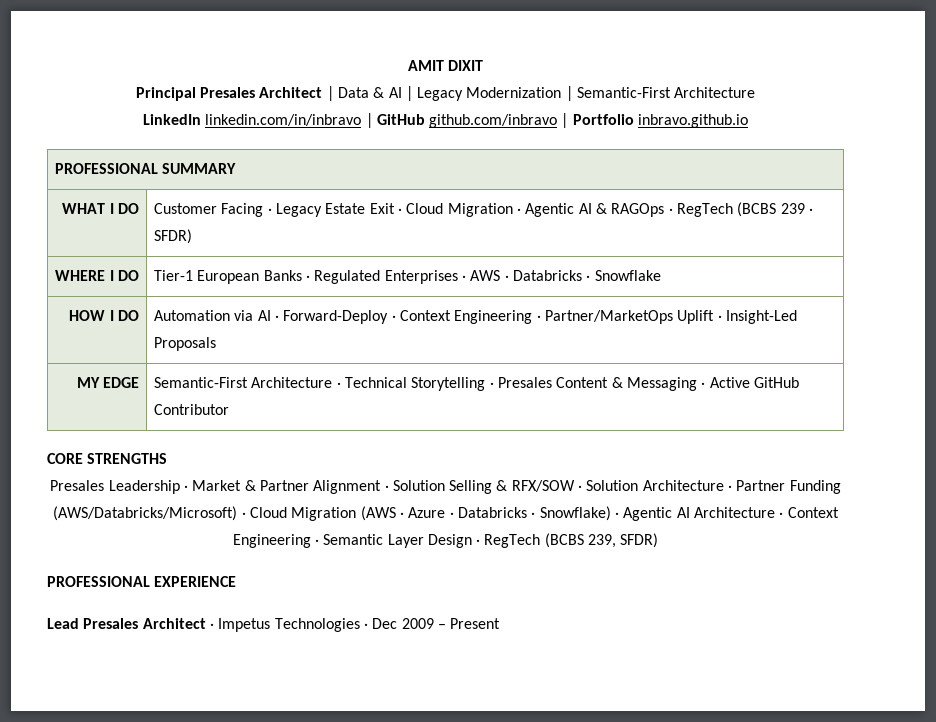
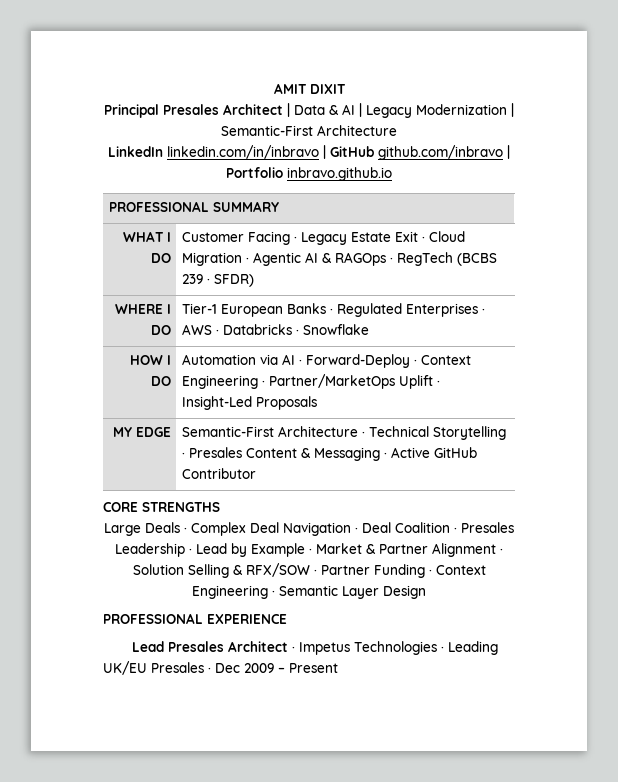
- Presales Leadership · Market & Partner Alignment · Solution Selling & RFX/SOW · Solution Architecture · Partner Funding (AWS/Databricks/Microsoft) · Cloud Migration (AWS · Azure · Databricks · Snowflake) · Agentic AI Architecture · Context Engineering · Semantic Layer Design · RegTech (BCBS 239, SFDR)
+ Large Deals · Complex Deal Navigation · Deal Coalition · Presales Leadership · Lead by Example · Market & Partner Alignment · Solution Selling & RFX/SOW · Partner Funding · Context Engineering · Semantic Layer Design
- Lead Presales Architect · Impetus Technologies · Dec 2009 – Present
+ Lead Presales Architect · Impetus Technologies · Leading UK/EU Presales · Dec 2009 – Present

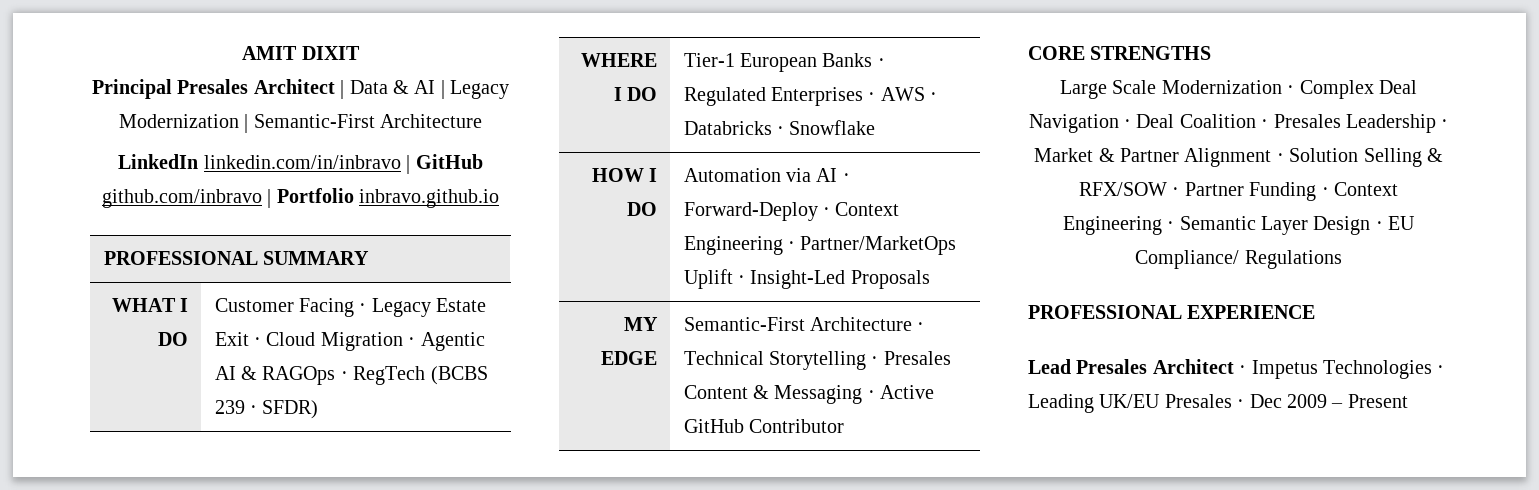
- Large Deals · Complex Deal Navigation · Deal Coalition · Presales Leadership · Lead by Example · Market & Partner Alignment · Solution Selling & RFX/SOW · Partner Funding · Context Engineering · Semantic Layer Design
+ Large Scale Modernization · Complex Deal Navigation · Deal Coalition · Presales Leadership · Market & Partner Alignment · Solution Selling & RFX/SOW · Partner Funding · Context Engineering · Semantic Layer Design · EU Compliance/ Regulations

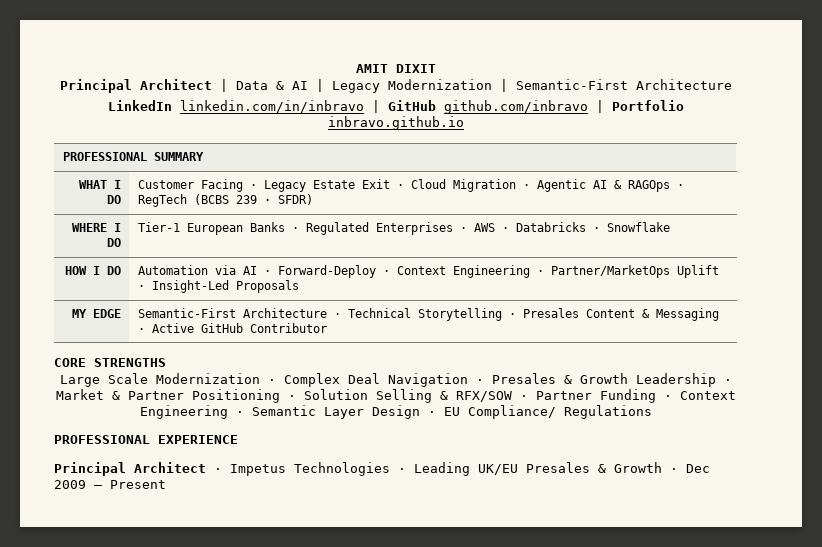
- Principal Presales Architect | Data & AI | Legacy Modernization | Semantic-First Architecture
+ Principal Architect | Data & AI | Legacy Modernization | Semantic-First Architecture
- Large Scale Modernization · Complex Deal Navigation · Deal Coalition · Presales Leadership · Market & Partner Alignment · Solution Selling & RFX/SOW · Partner Funding · Context Engineering · Semantic Layer Design · EU Compliance/ Regulations
+ Large Scale Modernization · Complex Deal Navigation · Presales & Growth Leadership · Market & Partner Positioning · Solution Selling & RFX/SOW · Partner Funding · Context Engineering · Semantic Layer Design · EU Compliance/ Regulations
- Lead Presales Architect · Impetus Technologies · Leading UK/EU Presales · Dec 2009 – Present
+ Principal Architect · Impetus Technologies · Leading UK/EU Presales & Growth · Dec 2009 – Present

